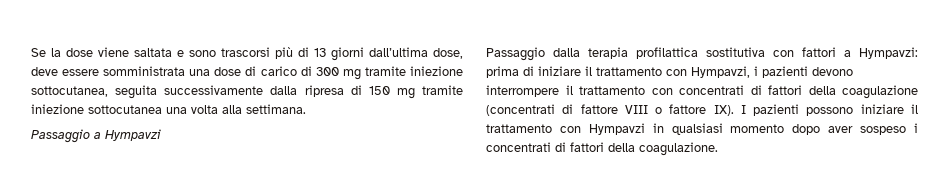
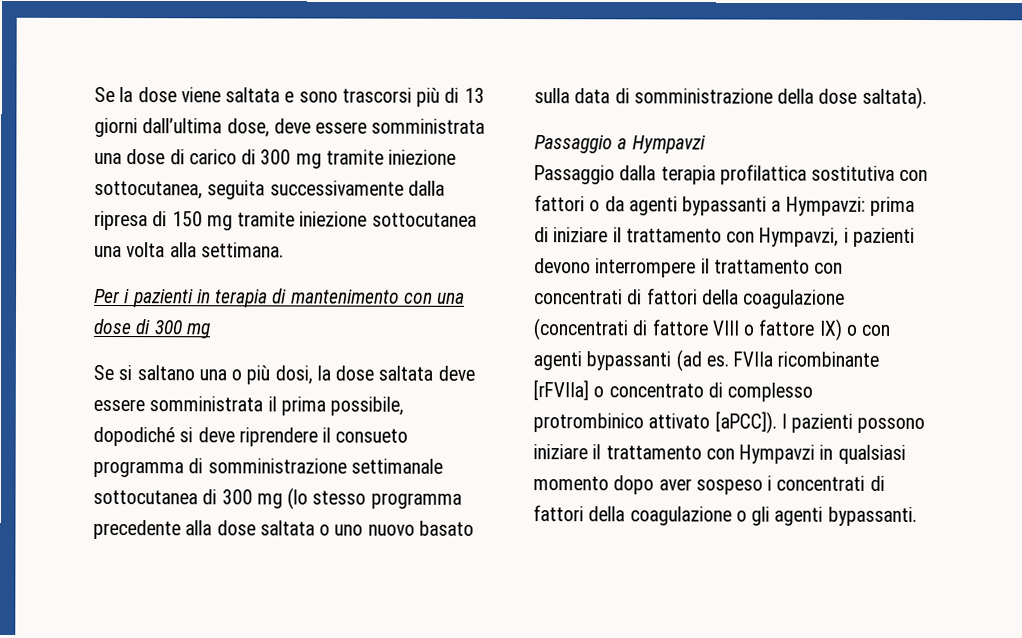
+ Per i pazienti in terapia di mantenimento con una dose di 300 mg
+ Se si saltano una o più dosi, la dose saltata deve essere somministrata il prima possibile, dopodiché si deve riprendere il consueto programma di somministrazione settimanale sottocutanea di 300 mg (lo stesso programma precedente alla dose saltata o uno nuovo basato sulla data di somministrazione della dose saltata).
- Passaggio dalla terapia profilattica sostitutiva con fattori a Hympavzi: prima di iniziare il trattamento con Hympavzi, i pazienti devono interrompere il trattamento con concentrati di fattori della coagulazione (concentrati di fattore VIII o fattore IX). I pazienti possono iniziare il trattamento con Hympavzi in qualsiasi momento dopo aver sospeso i concentrati di fattori della coagulazione.
+ Passaggio dalla terapia profilattica sostitutiva con fattori o da agenti bypassanti a Hympavzi: prima di iniziare il trattamento con Hympavzi, i pazienti devono interrompere il trattamento con concentrati di fattori della coagulazione (concentrati di fattore VIII o fattore IX) o con agenti bypassanti (ad es. FVIIa ricombinante [rFVIIa] o concentrato di complesso protrombinico attivato [aPCC]). I pazienti possono iniziare il trattamento con Hympavzi in qualsiasi momento dopo aver sospeso i concentrati di fattori della coagulazione o gli agenti bypassanti.

